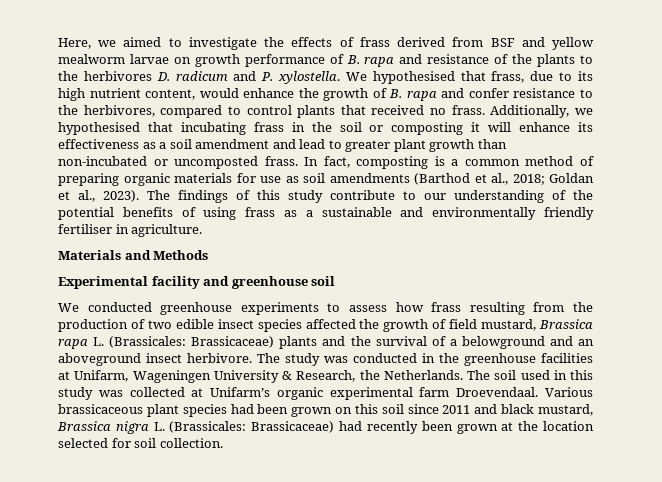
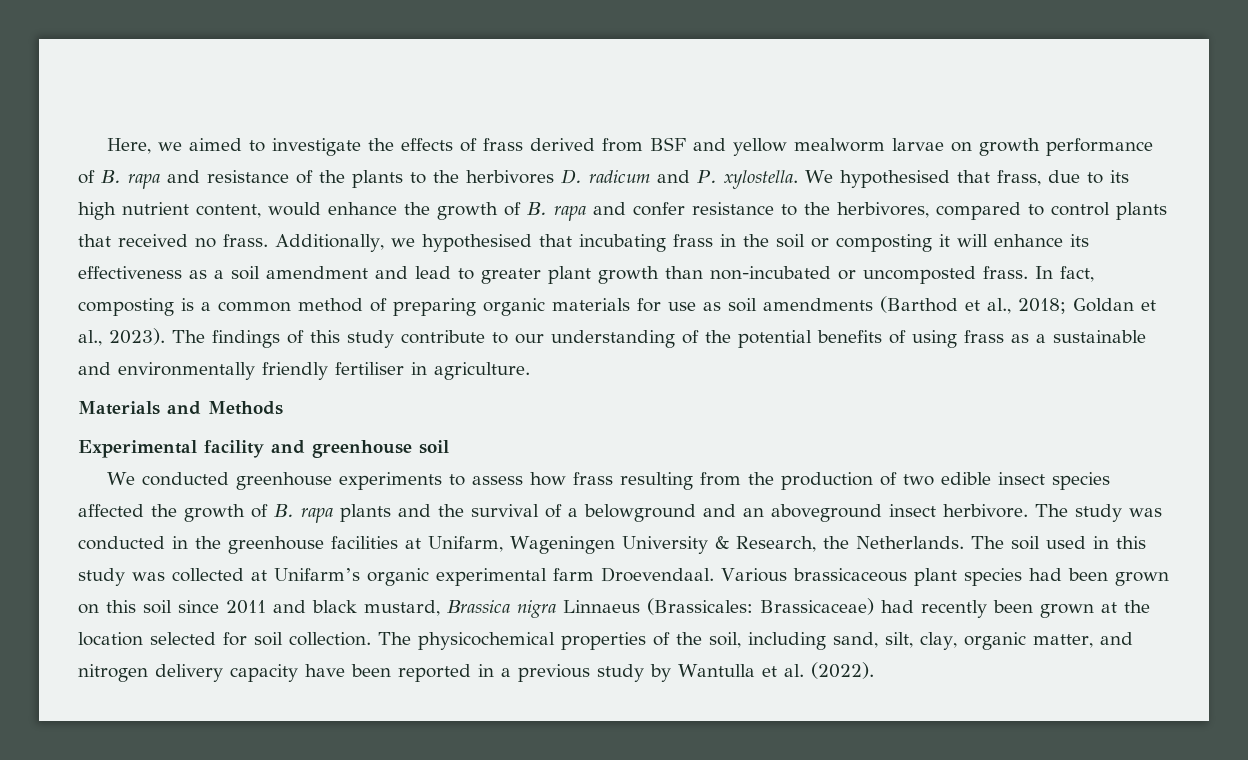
- We conducted greenhouse experiments to assess how frass resulting from the production of two edible insect species affected the growth of field mustard, Brassica rapa L. (Brassicales: Brassicaceae) plants and the survival of a belowground and an aboveground insect herbivore.
+ We conducted greenhouse experiments to assess how frass resulting from the production of two edible insect species affected the growth of B. rapa plants and the survival of a belowground and an aboveground insect herbivore.
- Various brassicaceous plant species had been grown on this soil since 2011 and black mustard, Brassica nigra L. (Brassicales: Brassicaceae) had recently been grown at the location selected for soil collection.
+ Various brassicaceous plant species had been grown on this soil since 2011 and black mustard, Brassica nigra Linnaeus (Brassicales: Brassicaceae) had recently been grown at the location selected for soil collection.
+ The physicochemical properties of the soil, including sand, silt, clay, organic matter, and nitrogen delivery capacity have been reported in a previous study by Wantulla et al. (2022).

